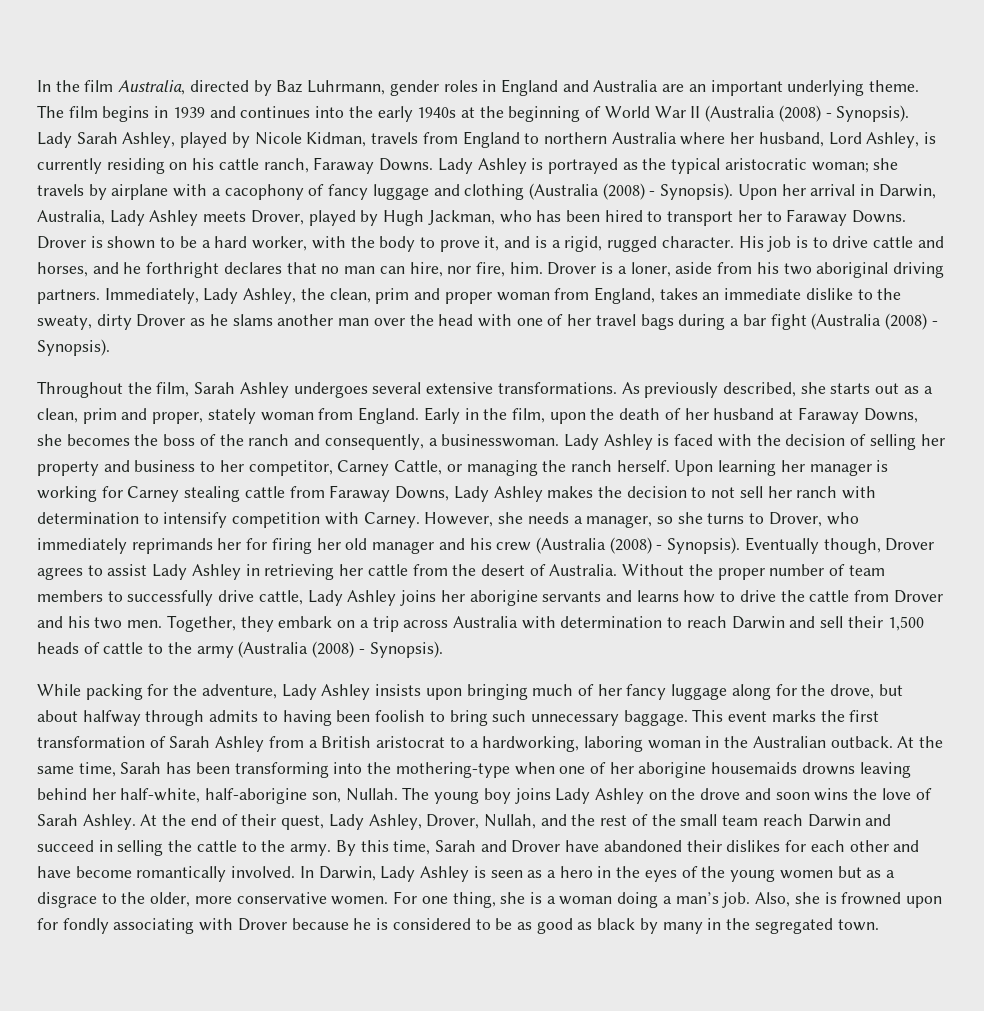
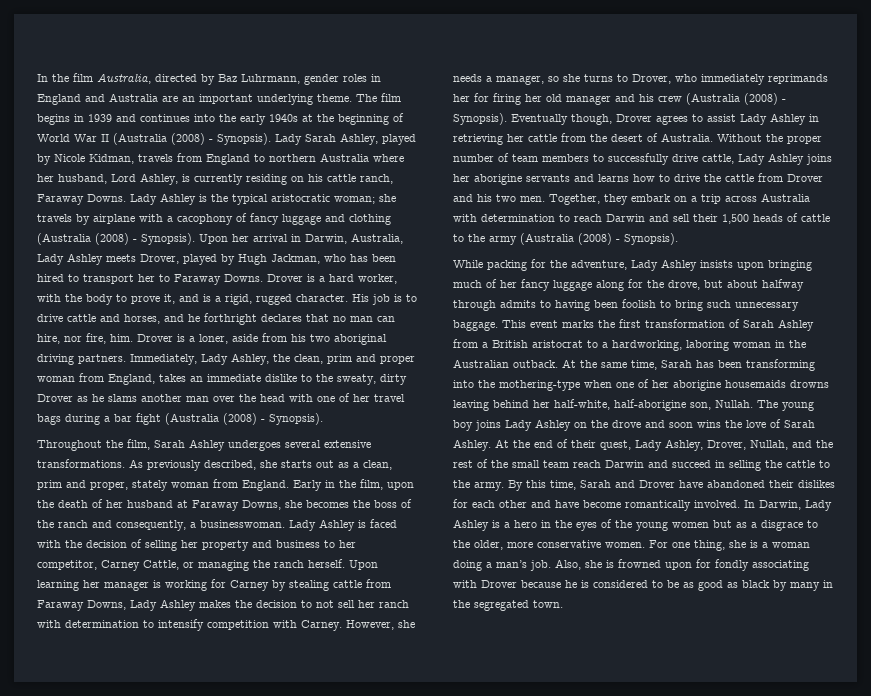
- Lady Ashley is portrayed as the typical aristocratic woman; she travels by airplane with a cacophony of fancy luggage and clothing (Australia (2008) - Synopsis).
+ Lady Ashley is the typical aristocratic woman; she travels by airplane with a cacophony of fancy luggage and clothing (Australia (2008) - Synopsis).
- Drover is shown to be a hard worker, with the body to prove it, and is a rigid, rugged character.
+ Drover is a hard worker, with the body to prove it, and is a rigid, rugged character.
- Upon learning her manager is working for Carney stealing cattle from Faraway Downs, Lady Ashley makes the decision to not sell her ranch with determination to intensify competition with Carney.
+ Upon learning her manager is working for Carney by stealing cattle from Faraway Downs, Lady Ashley makes the decision to not sell her ranch with determination to intensify competition with Carney.
- In Darwin, Lady Ashley is seen as a hero in the eyes of the young women but as a disgrace to the older, more conservative women.
+ In Darwin, Lady Ashley is a hero in the eyes of the young women but as a disgrace to the older, more conservative women.

